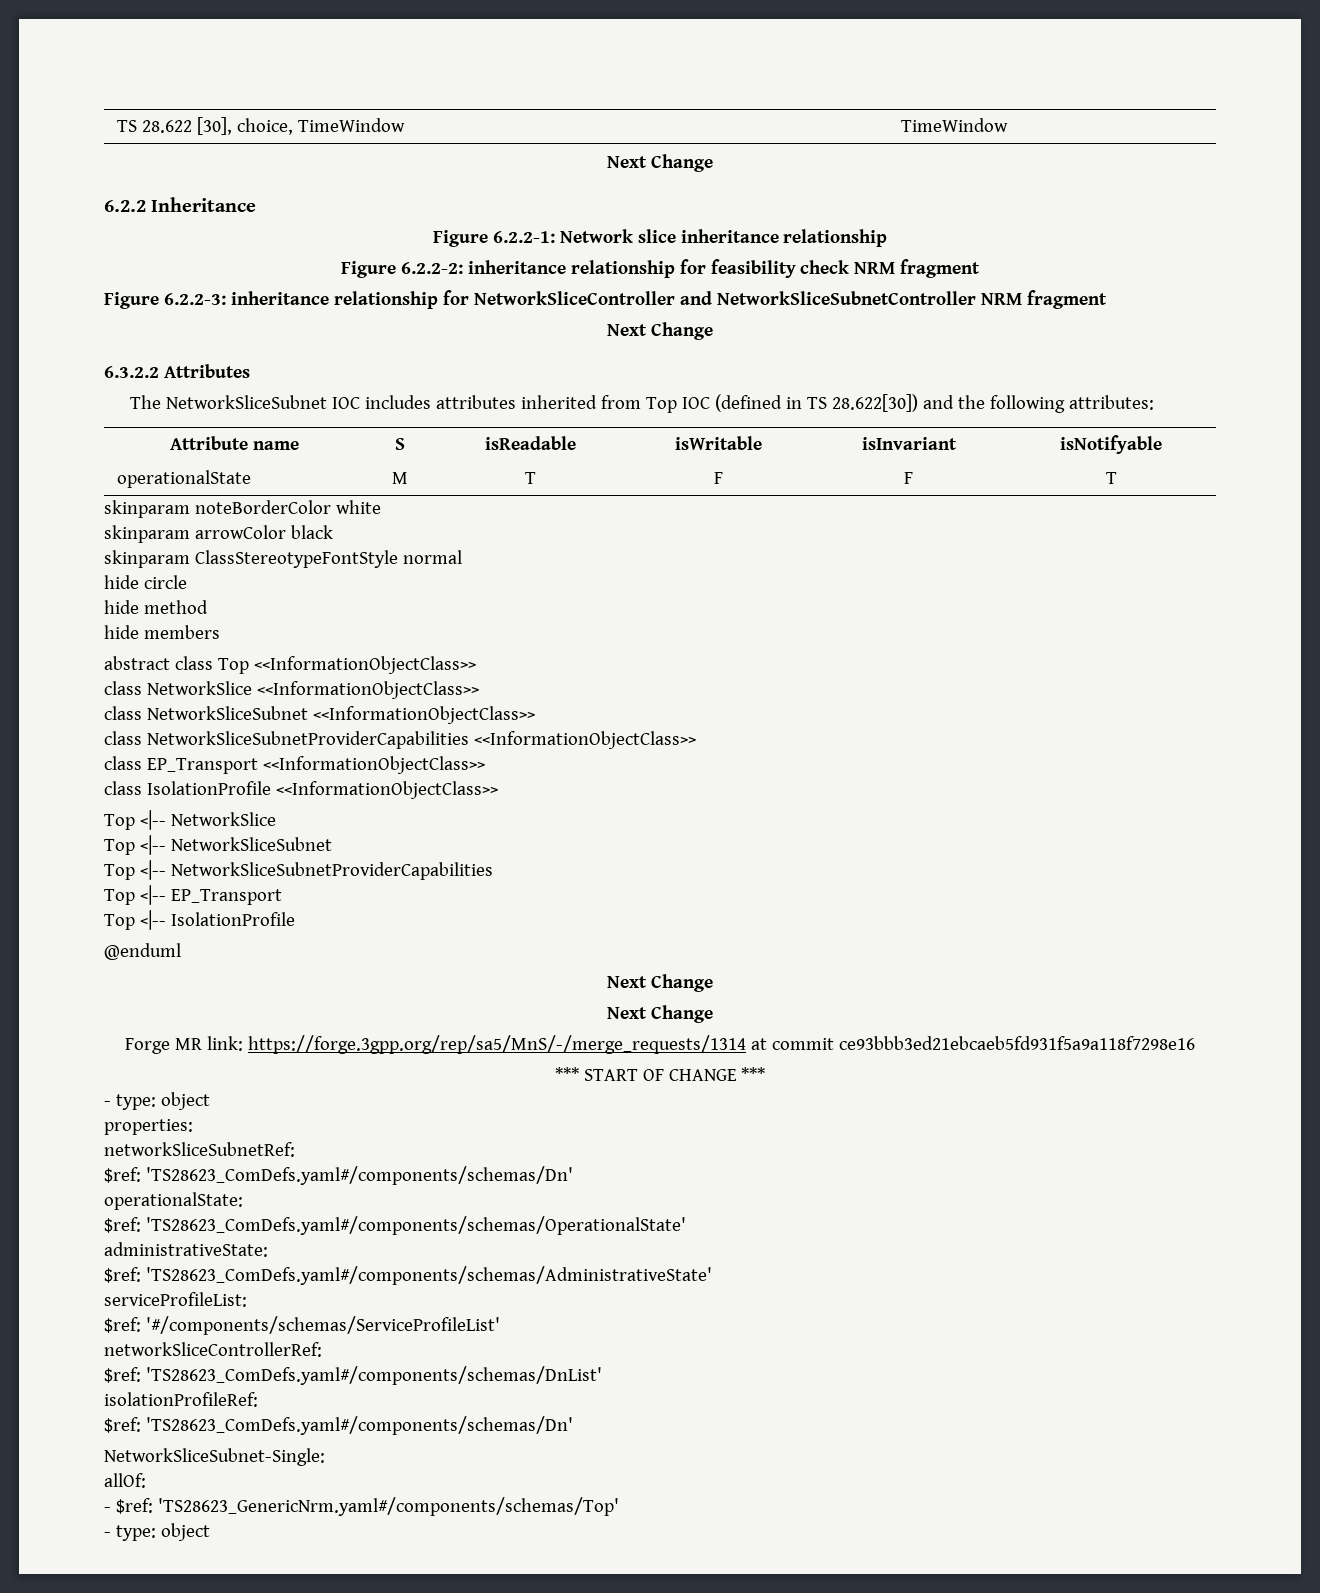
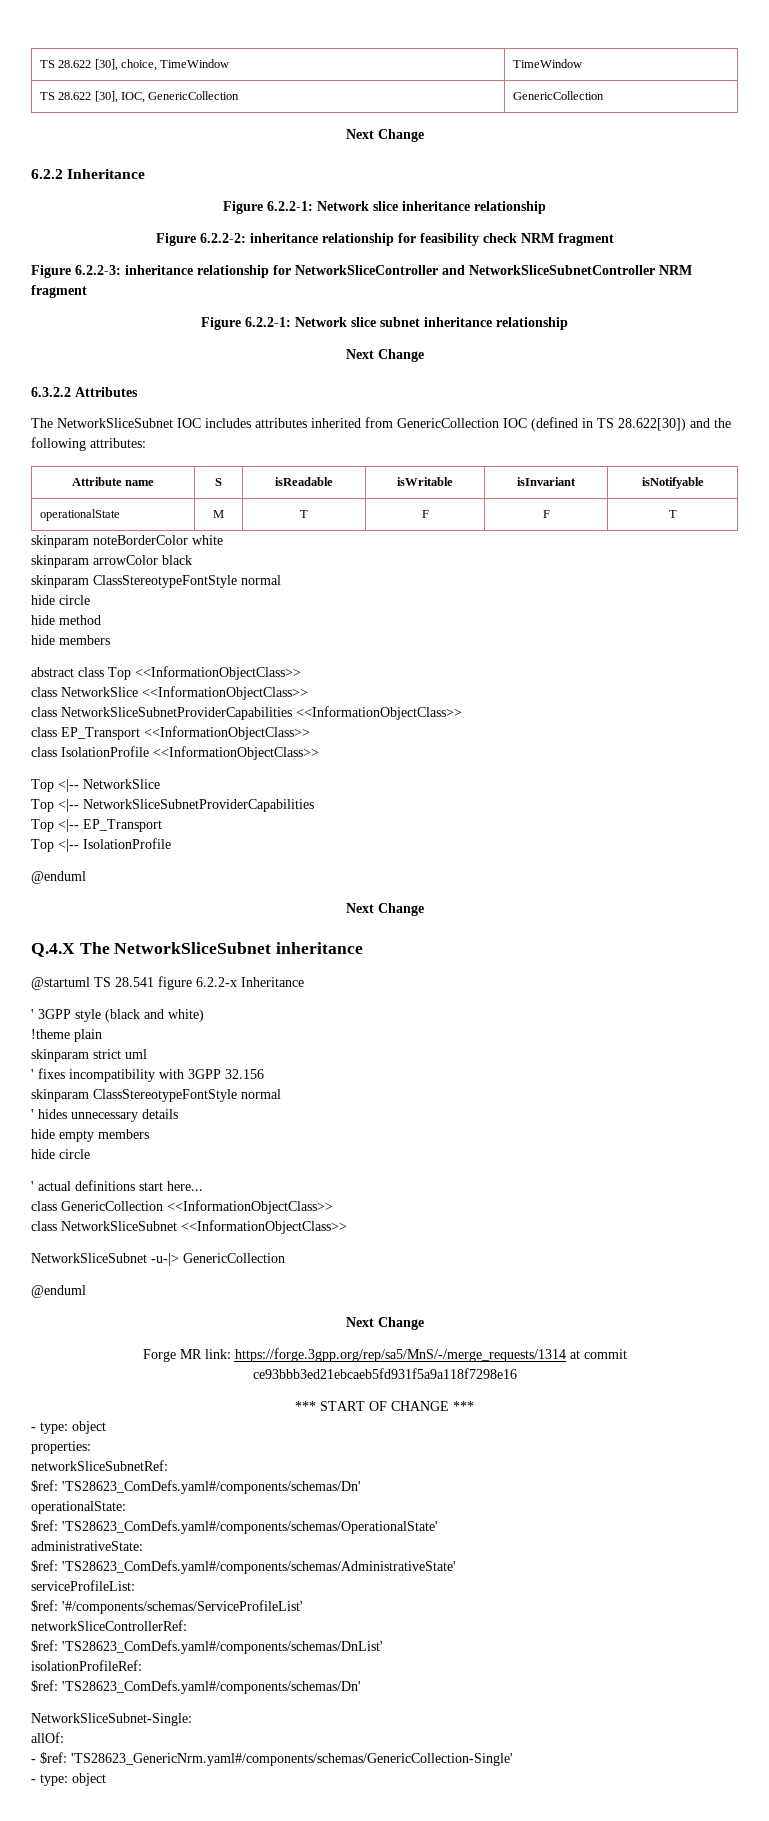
+ TS 28.622 [30], IOC, GenericCollection | GenericCollection
+ Figure 6.2.2-1: Network slice subnet inheritance relationship
- The NetworkSliceSubnet IOC includes attributes inherited from Top IOC (defined in TS 28.622[30]) and the following attributes:
+ The NetworkSliceSubnet IOC includes attributes inherited from GenericCollection IOC (defined in TS 28.622[30]) and the following attributes:
- class NetworkSliceSubnet <<InformationObjectClass>>
- Top <|-- NetworkSliceSubnet
+ Q.4.X The NetworkSliceSubnet inheritance
+ @startuml TS 28.541 figure 6.2.2-x Inheritance
+ ' 3GPP style (black and white)
+ !theme plain
+ skinparam strict uml
+ ' fixes incompatibility with 3GPP 32.156
+ skinparam ClassStereotypeFontStyle normal
+ ' hides unnecessary details
+ hide empty members
+ hide circle
+ ' actual definitions start here...
+ class GenericCollection <<InformationObjectClass>>
+ class NetworkSliceSubnet <<InformationObjectClass>>
+ NetworkSliceSubnet -u-|> GenericCollection
+ @enduml
- - $ref: 'TS28623_GenericNrm.yaml#/components/schemas/Top'
+ - $ref: 'TS28623_GenericNrm.yaml#/components/schemas/GenericCollection-Single'

